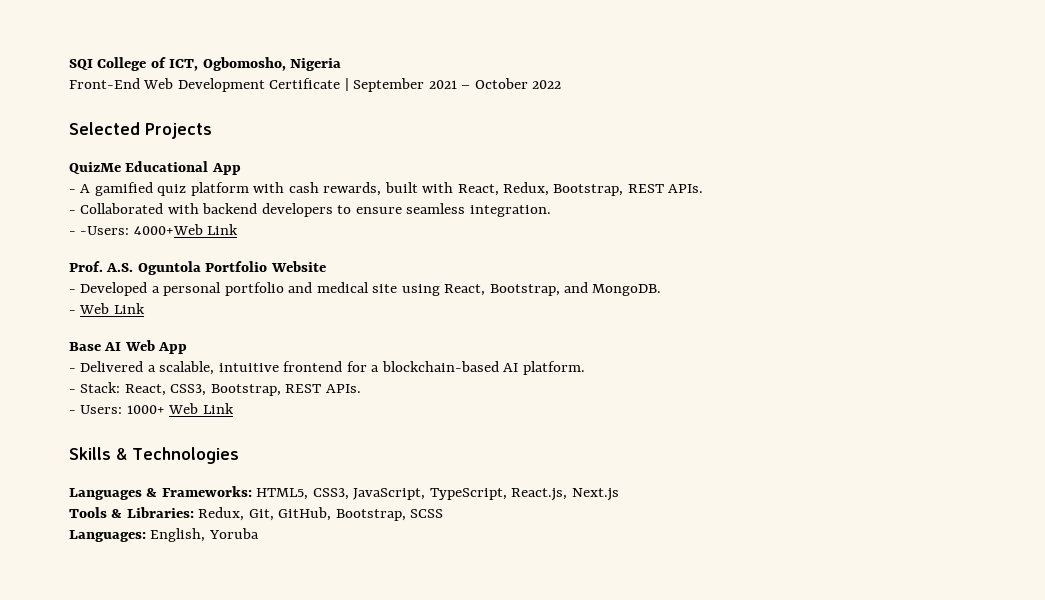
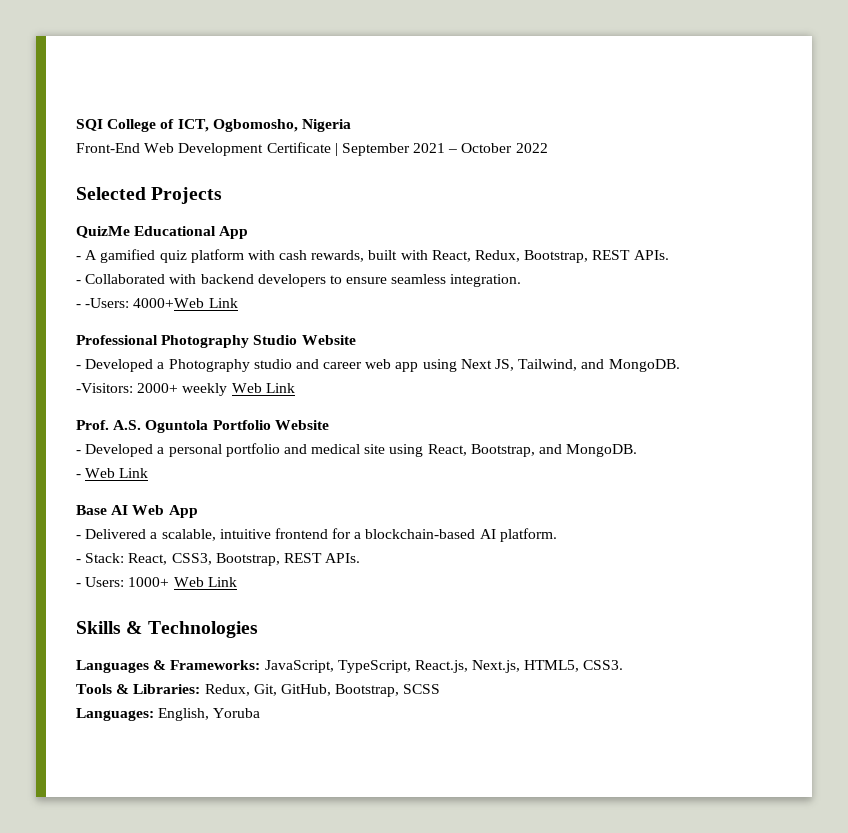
+ Professional Photography Studio Website
+ - Developed a Photography studio and career web app using Next JS, Tailwind, and MongoDB.
+ -Visitors: 2000+ weekly Web Link
- Languages & Frameworks: HTML5, CSS3, JavaScript, TypeScript, React.js, Next.js
+ Languages & Frameworks: JavaScript, TypeScript, React.js, Next.js, HTML5, CSS3.

